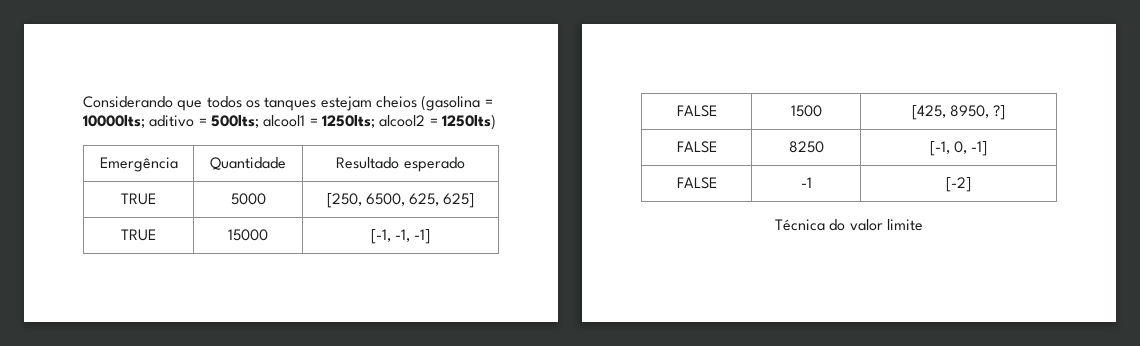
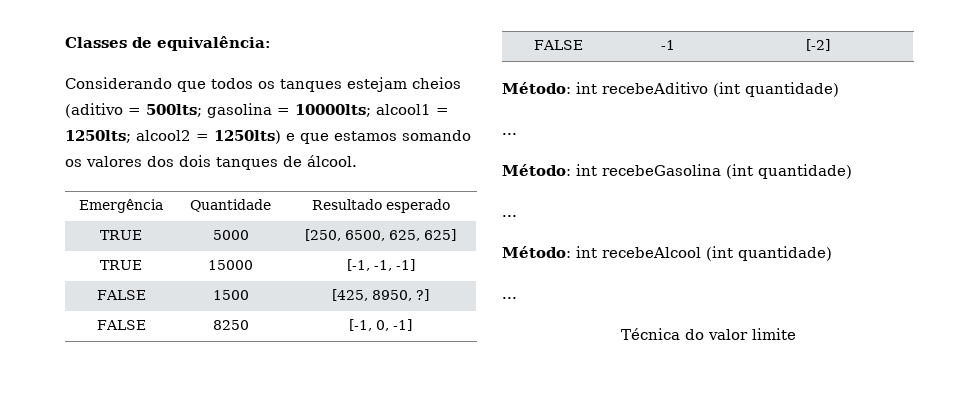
+ Classes de equivalência:
- Considerando que todos os tanques estejam cheios (gasolina = 10000lts; aditivo = 500lts; alcool1 = 1250lts; alcool2 = 1250lts)
+ Considerando que todos os tanques estejam cheios (aditivo = 500lts; gasolina = 10000lts; alcool1 = 1250lts; alcool2 = 1250lts) e que estamos somando os valores dos dois tanques de álcool.
+ Método: int recebeAditivo (int quantidade)
+ ...
+ Método: int recebeGasolina (int quantidade)
+ ...
+ Método: int recebeAlcool (int quantidade)
+ ...

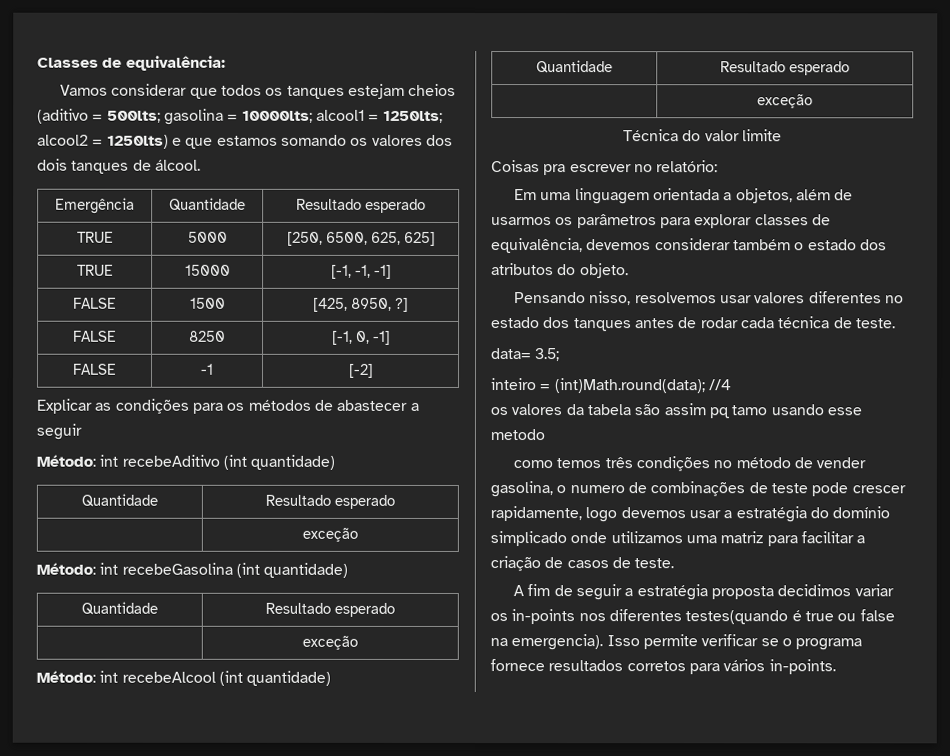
- Considerando que todos os tanques estejam cheios (aditivo = 500lts; gasolina = 10000lts; alcool1 = 1250lts; alcool2 = 1250lts) e que estamos somando os valores dos dois tanques de álcool.
+ Vamos considerar que todos os tanques estejam cheios (aditivo = 500lts; gasolina = 10000lts; alcool1 = 1250lts; alcool2 = 1250lts) e que estamos somando os valores dos dois tanques de álcool.
+ Explicar as condições para os métodos de abastecer a seguir
  Método: int recebeAditivo (int quantidade)
- ...
+ Quantidade | Resultado esperado
+ | exceção
  Método: int recebeGasolina (int quantidade)
- ...
+ Quantidade | Resultado esperado
+ | exceção
  Método: int recebeAlcool (int quantidade)
- ...
+ Quantidade | Resultado esperado
+ | exceção
+ Coisas pra escrever no relatório:
+ Em uma linguagem orientada a objetos, além de usarmos os parâmetros para explorar classes de equivalência, devemos considerar também o estado dos atributos do objeto.
+ Pensando nisso, resolvemos usar valores diferentes no estado dos tanques antes de rodar cada técnica de teste.
+ data= 3.5;
+ inteiro = (int)Math.round(data); //4
+ os valores da tabela são assim pq tamo usando esse metodo
+ como temos três condições no método de vender gasolina, o numero de combinações de teste pode crescer rapidamente, logo devemos usar a estratégia do domínio simplicado onde utilizamos uma matriz para facilitar a criação de casos de teste.
+ A fim de seguir a estratégia proposta decidimos variar os in-points nos diferentes testes(quando é true ou false na emergencia). Isso permite verificar se o programa fornece resultados corretos para vários in-points.

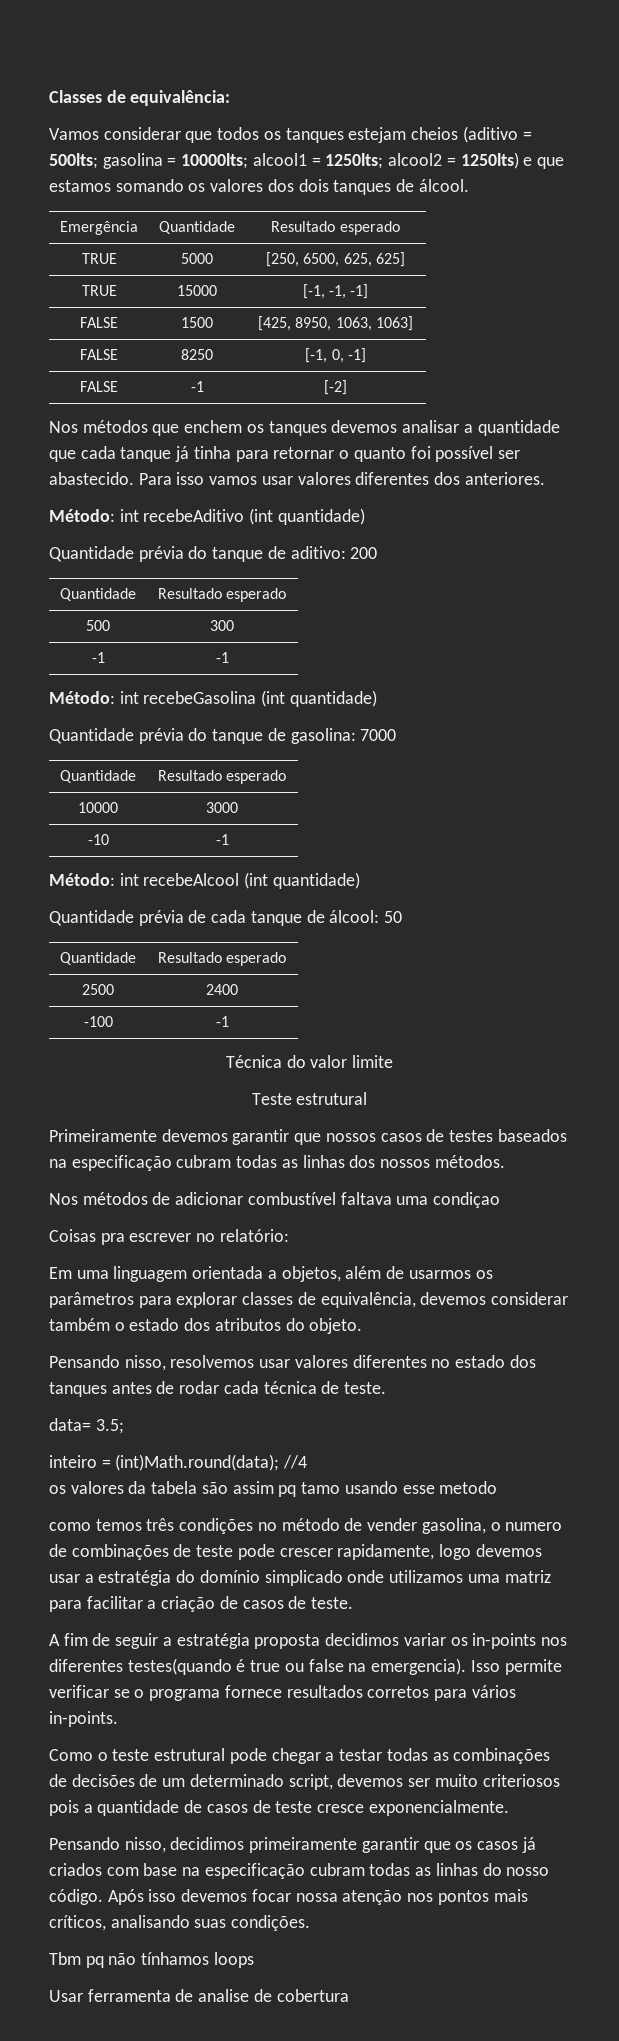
- FALSE | 1500 | [425, 8950, ?]
+ FALSE | 1500 | [425, 8950, 1063, 1063]
- Explicar as condições para os métodos de abastecer a seguir
+ Nos métodos que enchem os tanques devemos analisar a quantidade que cada tanque já tinha para retornar o quanto foi possível ser abastecido. Para isso vamos usar valores diferentes dos anteriores.
  Método: int recebeAditivo (int quantidade)
+ Quantidade prévia do tanque de aditivo: 200
  Quantidade | Resultado esperado
- | exceção
+ 500 | 300
+ -1 | -1
  Método: int recebeGasolina (int quantidade)
+ Quantidade prévia do tanque de gasolina: 7000
  Quantidade | Resultado esperado
- | exceção
+ 10000 | 3000
+ -10 | -1
  Método: int recebeAlcool (int quantidade)
+ Quantidade prévia de cada tanque de álcool: 50
  Quantidade | Resultado esperado
- | exceção
+ 2500 | 2400
+ -100 | -1
+ Teste estrutural
+ Primeiramente devemos garantir que nossos casos de testes baseados na especificação cubram todas as linhas dos nossos métodos.
+ Nos métodos de adicionar combustível faltava uma condiçao
+ Como o teste estrutural pode chegar a testar todas as combinações de decisões de um determinado script, devemos ser muito criteriosos pois a quantidade de casos de teste cresce exponencialmente.
+ Pensando nisso, decidimos primeiramente garantir que os casos já criados com base na especificação cubram todas as linhas do nosso código. Após isso devemos focar nossa atenção nos pontos mais críticos, analisando suas condições.
+ Tbm pq não tínhamos loops
+ Usar ferramenta de analise de cobertura

